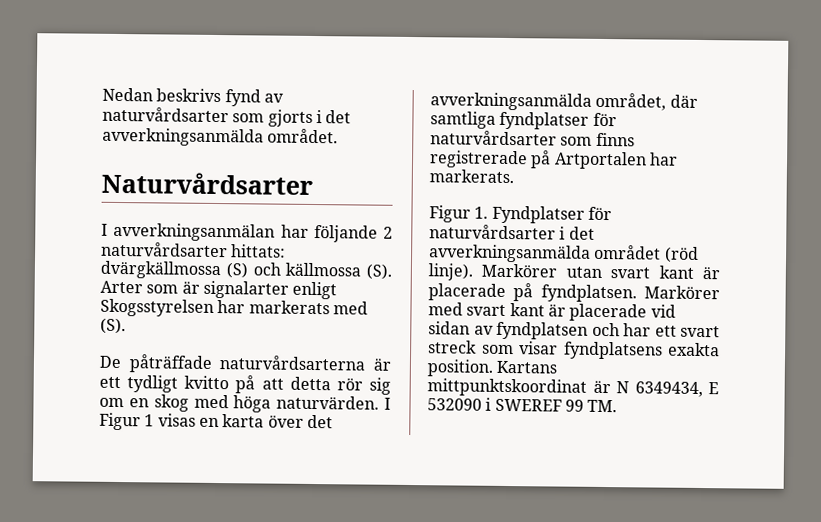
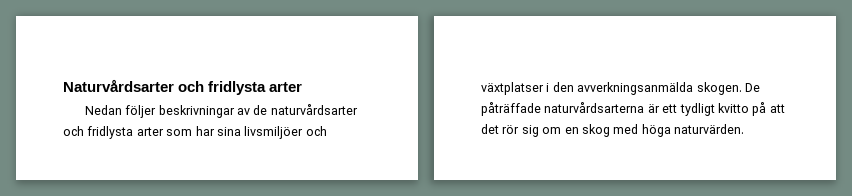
- Nedan beskrivs fynd av naturvårdsarter som gjorts i det avverkningsanmälda området.
- Naturvårdsarter
- I avverkningsanmälan har följande 2 naturvårdsarter hittats: dvärgkällmossa (S) och källmossa (S). Arter som är signalarter enligt Skogsstyrelsen har markerats med (S).
- De påträffade naturvårdsarterna är ett tydligt kvitto på att detta rör sig om en skog med höga naturvärden. I Figur 1 visas en karta över det avverkningsanmälda området, där samtliga fyndplatser för naturvårdsarter som finns registrerade på Artportalen har markerats.
- Figur 1. Fyndplatser för naturvårdsarter i det avverkningsanmälda området (röd linje). Markörer utan svart kant är placerade på fyndplatsen. Markörer med svart kant är placerade vid sidan av fyndplatsen och har ett svart streck som visar fyndplatsens exakta position. Kartans mittpunktskoordinat är N 6349434, E 532090 i SWEREF 99 TM.
+ Naturvårdsarter och fridlysta arter
+ Nedan följer beskrivningar av de naturvårdsarter och fridlysta arter som har sina livsmiljöer och växtplatser i den avverkningsanmälda skogen. De påträffade naturvårdsarterna är ett tydligt kvitto på att det rör sig om en skog med höga naturvärden.

